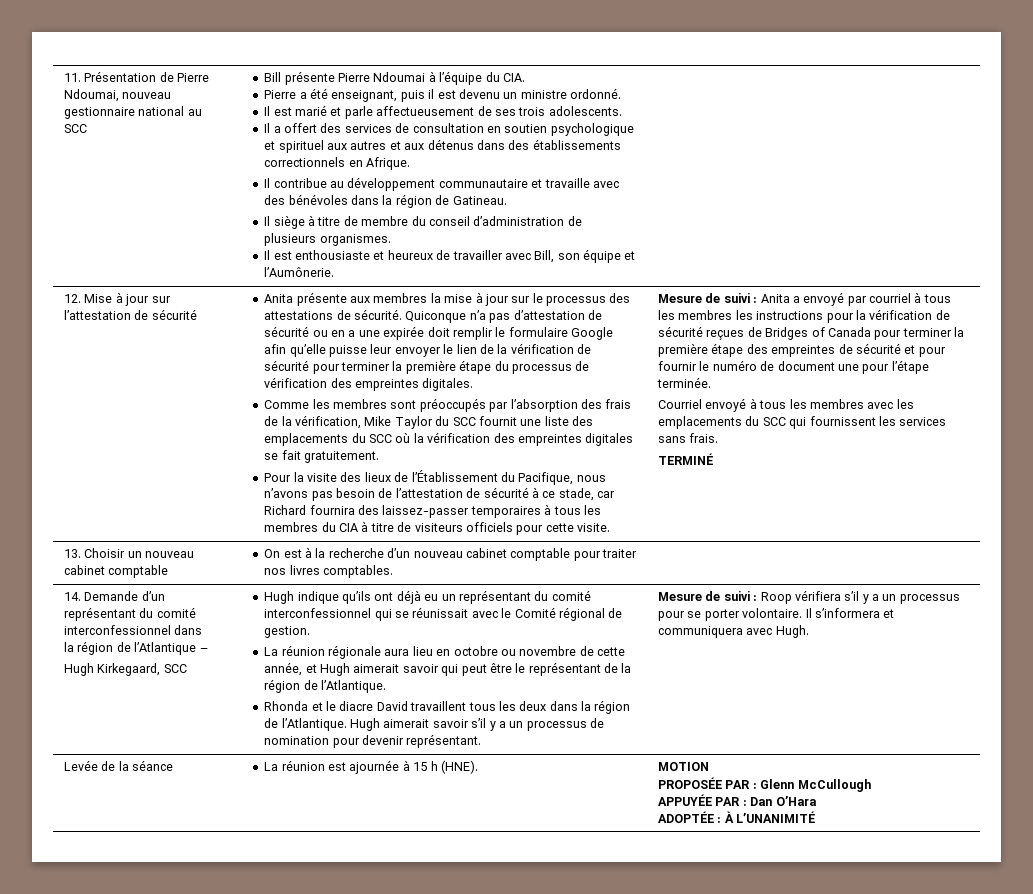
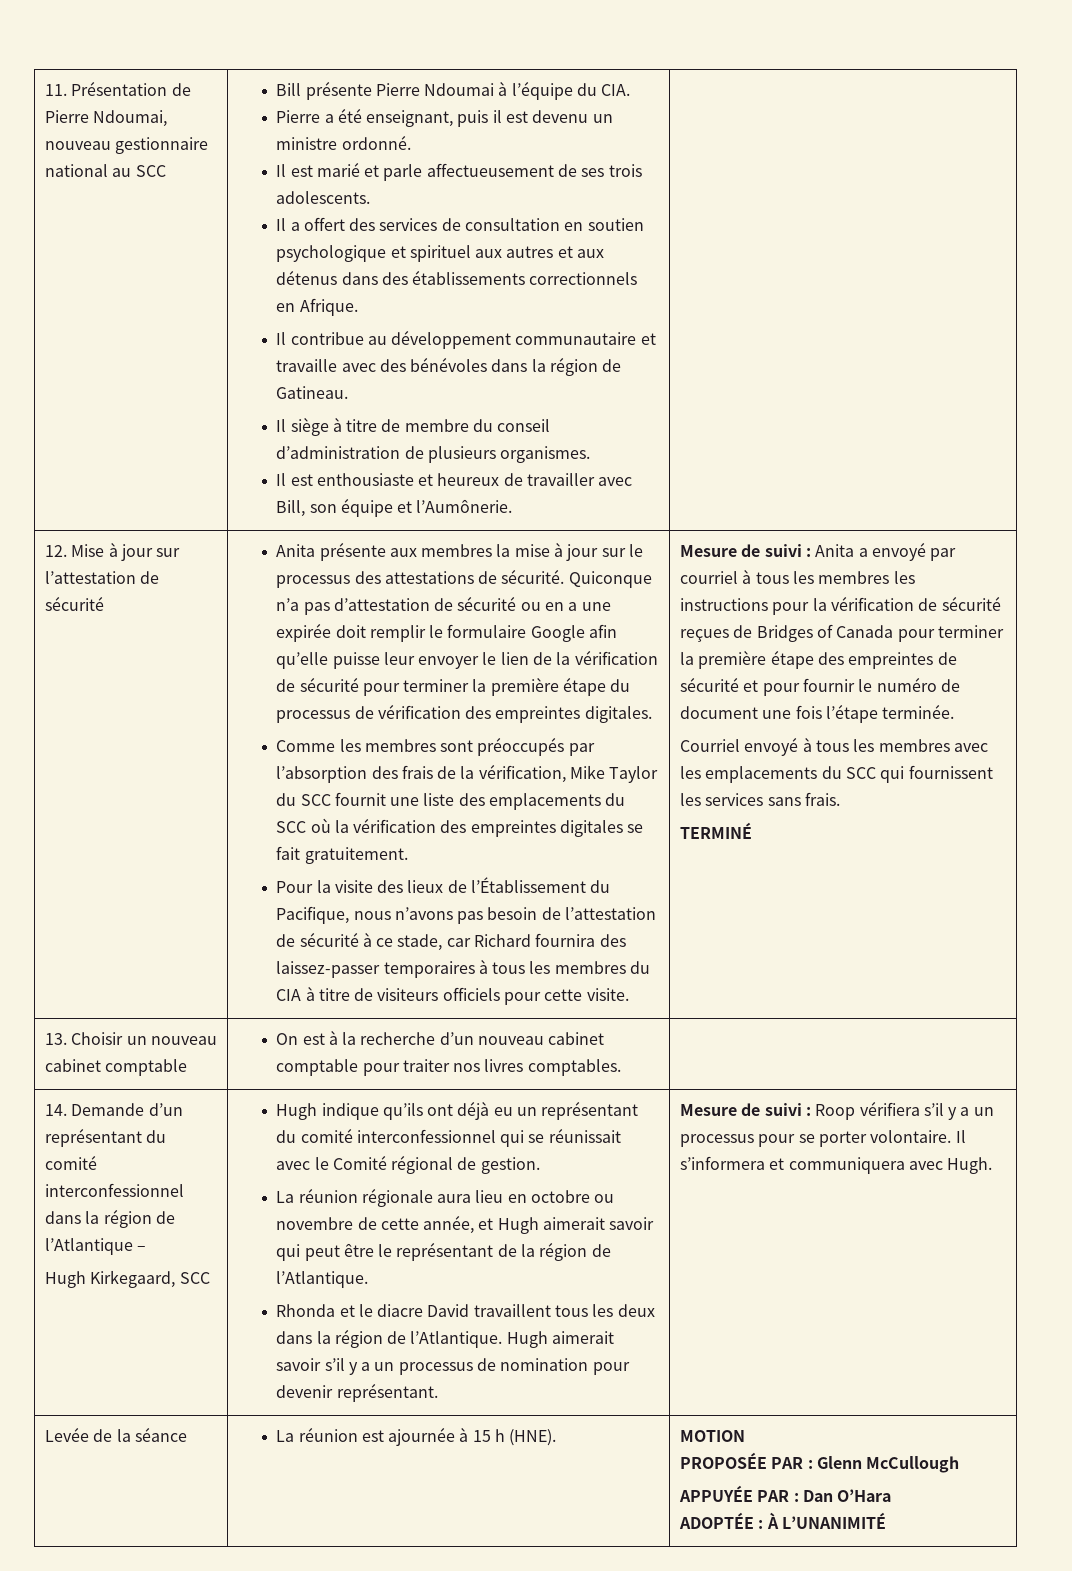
- Mesure de suivi : Anita a envoyé par courriel à tous les membres les instructions pour la vérification de sécurité reçues de Bridges of Canada pour terminer la première étape des empreintes de sécurité et pour fournir le numéro de document une pour l’étape terminée.
+ Mesure de suivi : Anita a envoyé par courriel à tous les membres les instructions pour la vérification de sécurité reçues de Bridges of Canada pour terminer la première étape des empreintes de sécurité et pour fournir le numéro de document une fois l’étape terminée.

